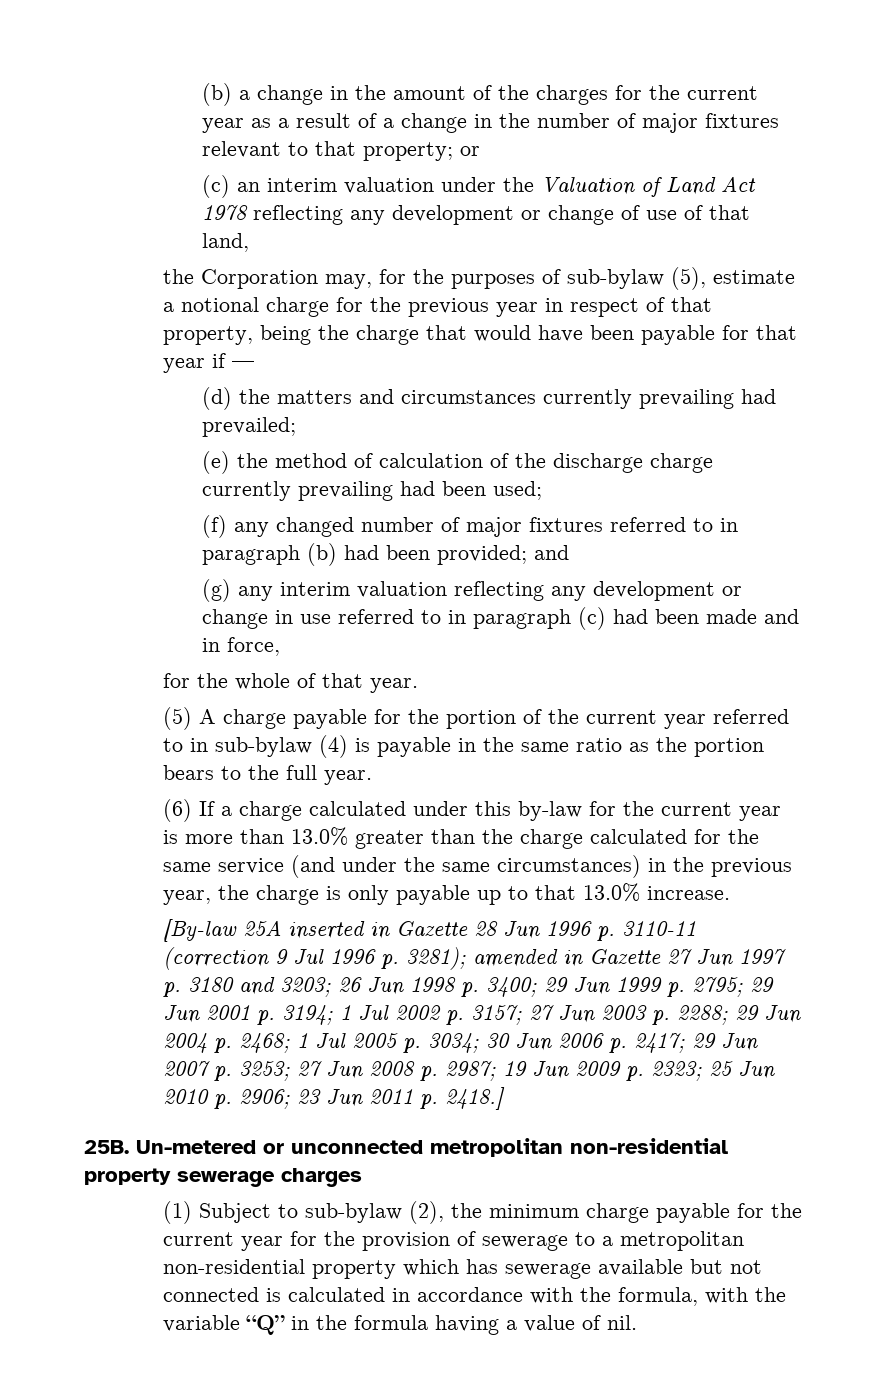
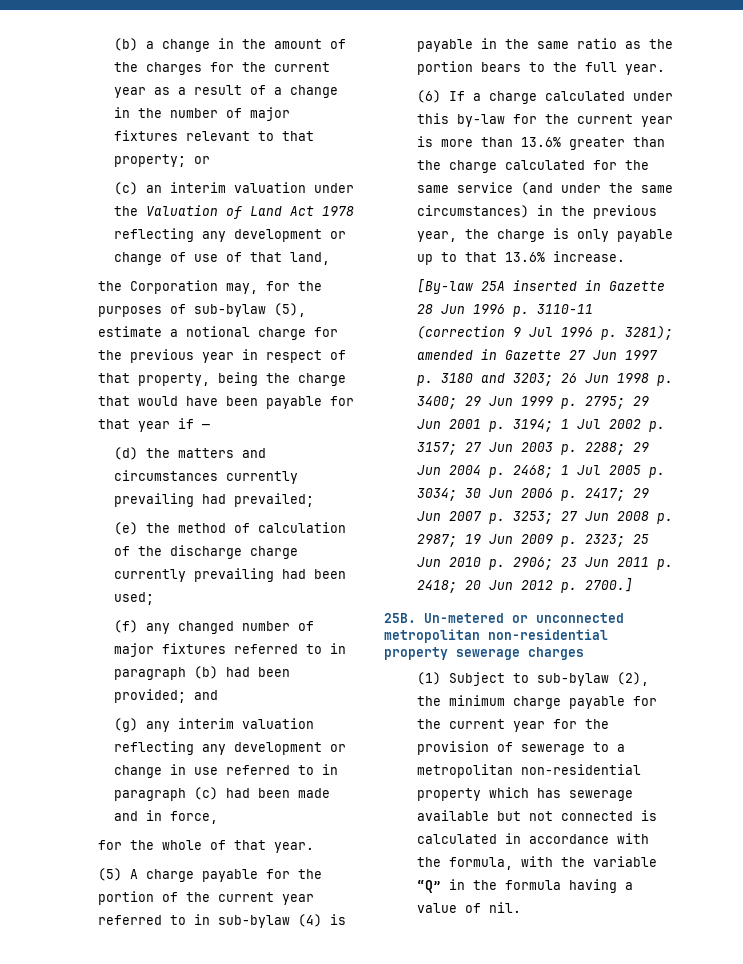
- (6) If a charge calculated under this by-law for the current year is more than 13.0% greater than the charge calculated for the same service (and under the same circumstances) in the previous year, the charge is only payable up to that 13.0% increase.
+ (6) If a charge calculated under this by-law for the current year is more than 13.6% greater than the charge calculated for the same service (and under the same circumstances) in the previous year, the charge is only payable up to that 13.6% increase.
- 23 Jun 2011 p. 2418.]
+ 23 Jun 2011 p. 2418; 20 Jun 2012 p. 2700.]

